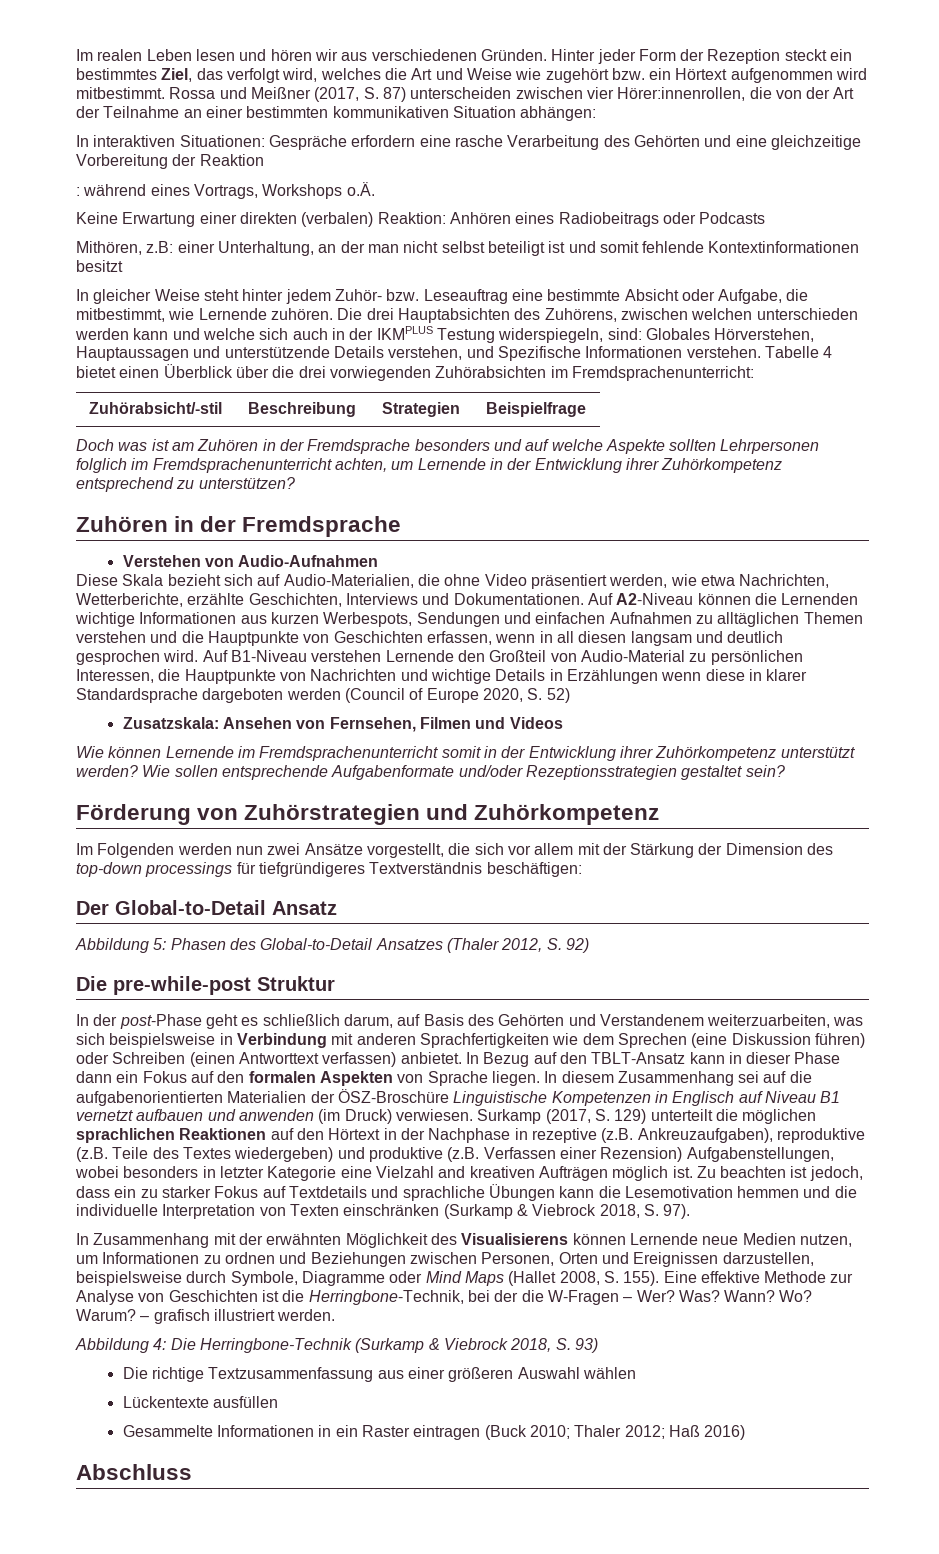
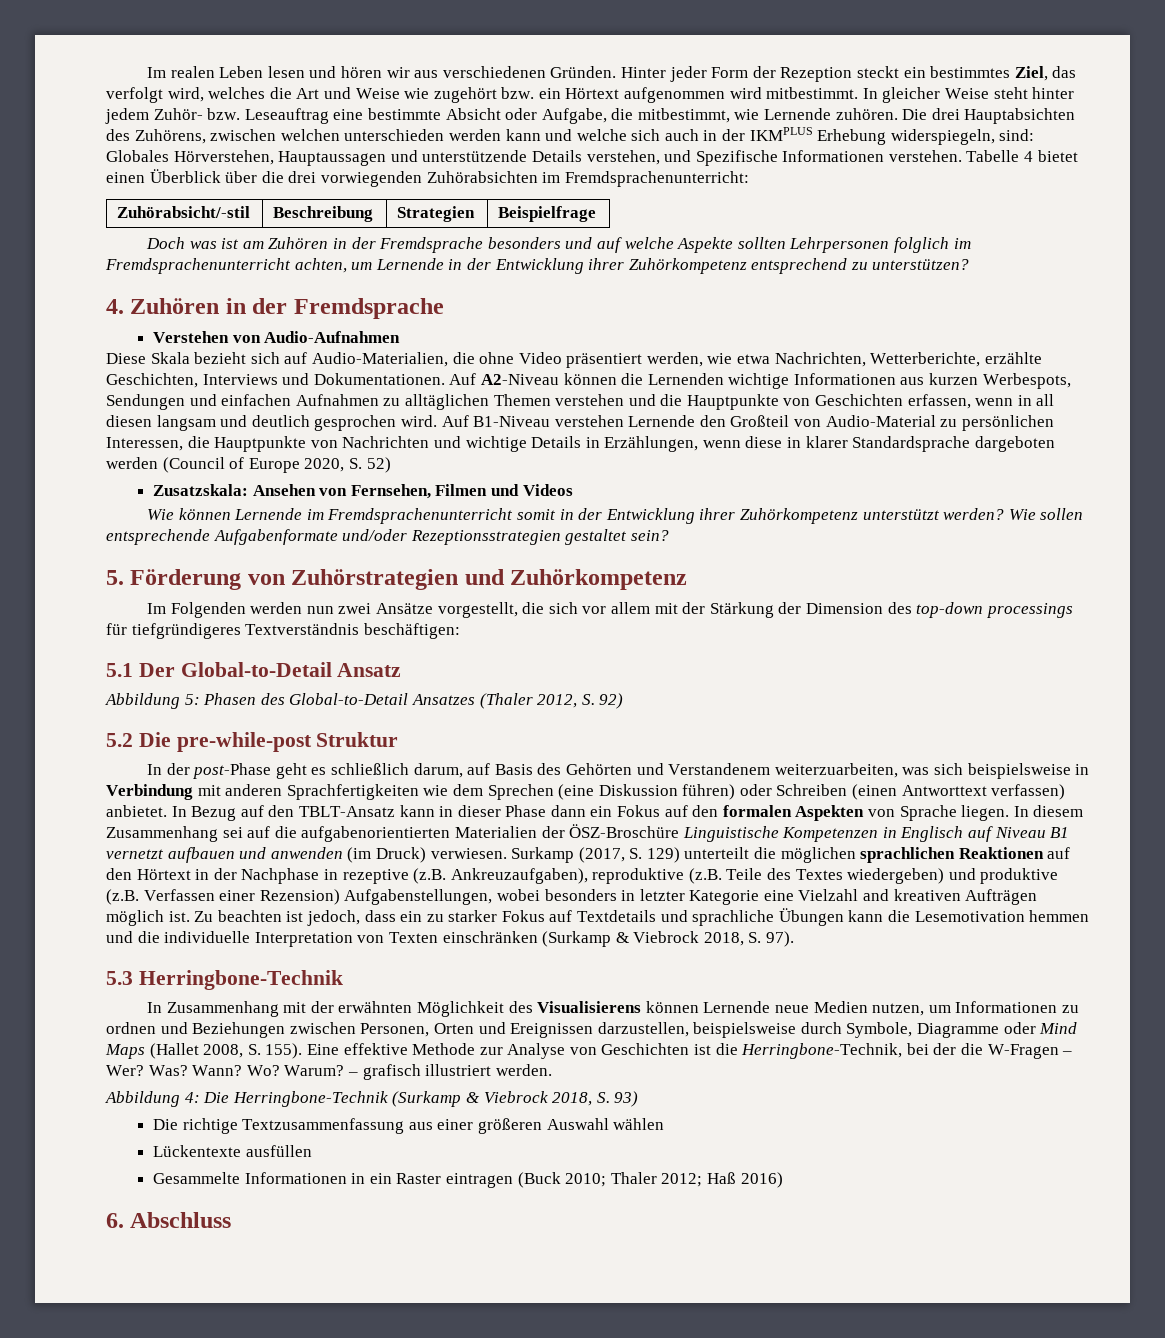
- Hinter jeder Form der Rezeption steckt ein bestimmtes Ziel, das verfolgt wird, welches die Art und Weise wie zugehört bzw. ein Hörtext aufgenommen wird mitbestimmt. Rossa und Meißner (2017, S. 87) unterscheiden zwischen vier Hörer:innenrollen, die von der Art der Teilnahme an einer bestimmten kommunikativen Situation abhängen:
- In interaktiven Situationen: Gespräche erfordern eine rasche Verarbeitung des Gehörten und eine gleichzeitige Vorbereitung der Reaktion
- : während eines Vortrags, Workshops o.Ä.
- Keine Erwartung einer direkten (verbalen) Reaktion: Anhören eines Radiobeitrags oder Podcasts
- Mithören, z.B: einer Unterhaltung, an der man nicht selbst beteiligt ist und somit fehlende Kontextinformationen besitzt
- In gleicher Weise steht hinter jedem Zuhör- bzw. Leseauftrag eine bestimmte Absicht oder Aufgabe, die mitbestimmt, wie Lernende zuhören.
+ Hinter jeder Form der Rezeption steckt ein bestimmtes Ziel, das verfolgt wird, welches die Art und Weise wie zugehört bzw. ein Hörtext aufgenommen wird mitbestimmt. In gleicher Weise steht hinter jedem Zuhör- bzw. Leseauftrag eine bestimmte Absicht oder Aufgabe, die mitbestimmt, wie Lernende zuhören.
- Die drei Hauptabsichten des Zuhörens, zwischen welchen unterschieden werden kann und welche sich auch in der IKMPLUS Testung widerspiegeln, sind: Globales Hörverstehen, Hauptaussagen und unterstützende Details verstehen, und Spezifische Informationen verstehen.
+ Die drei Hauptabsichten des Zuhörens, zwischen welchen unterschieden werden kann und welche sich auch in der IKMPLUS Erhebung widerspiegeln, sind: Globales Hörverstehen, Hauptaussagen und unterstützende Details verstehen, und Spezifische Informationen verstehen.
  Doch was ist am Zuhören in der Fremdsprache besonders und auf welche Aspekte sollten Lehrpersonen folglich im Fremdsprachenunterricht achten, um Lernende in der Entwicklung ihrer Zuhörkompetenz entsprechend zu unterstützen?
- Zuhören in der Fremdsprache
+ 4. Zuhören in der Fremdsprache
- Auf B1-Niveau verstehen Lernende den Großteil von Audio-Material zu persönlichen Interessen, die Hauptpunkte von Nachrichten und wichtige Details in Erzählungen wenn diese in klarer Standardsprache dargeboten werden (Council of Europe 2020, S. 52)
+ Auf B1-Niveau verstehen Lernende den Großteil von Audio-Material zu persönlichen Interessen, die Hauptpunkte von Nachrichten und wichtige Details in Erzählungen, wenn diese in klarer Standardsprache dargeboten werden (Council of Europe 2020, S. 52)
- Förderung von Zuhörstrategien und Zuhörkompetenz
+ 5. Förderung von Zuhörstrategien und Zuhörkompetenz
- Der Global-to-Detail Ansatz
+ 5.1 Der Global-to-Detail Ansatz
- Die pre-while-post Struktur
+ 5.2 Die pre-while-post Struktur
+ 5.3 Herringbone-Technik
- Abschluss
+ 6. Abschluss

